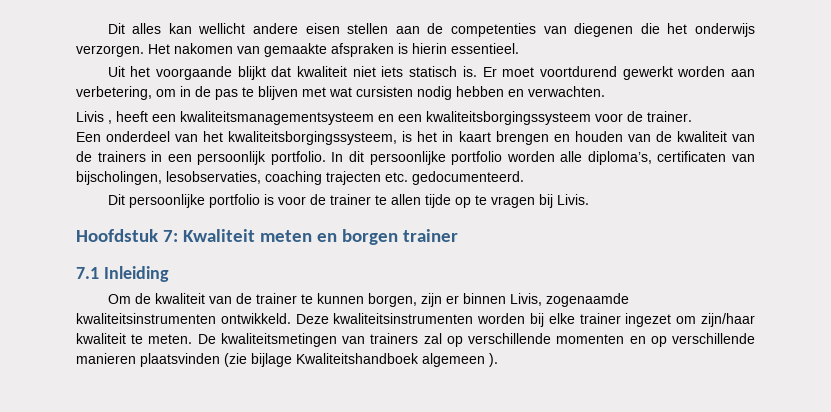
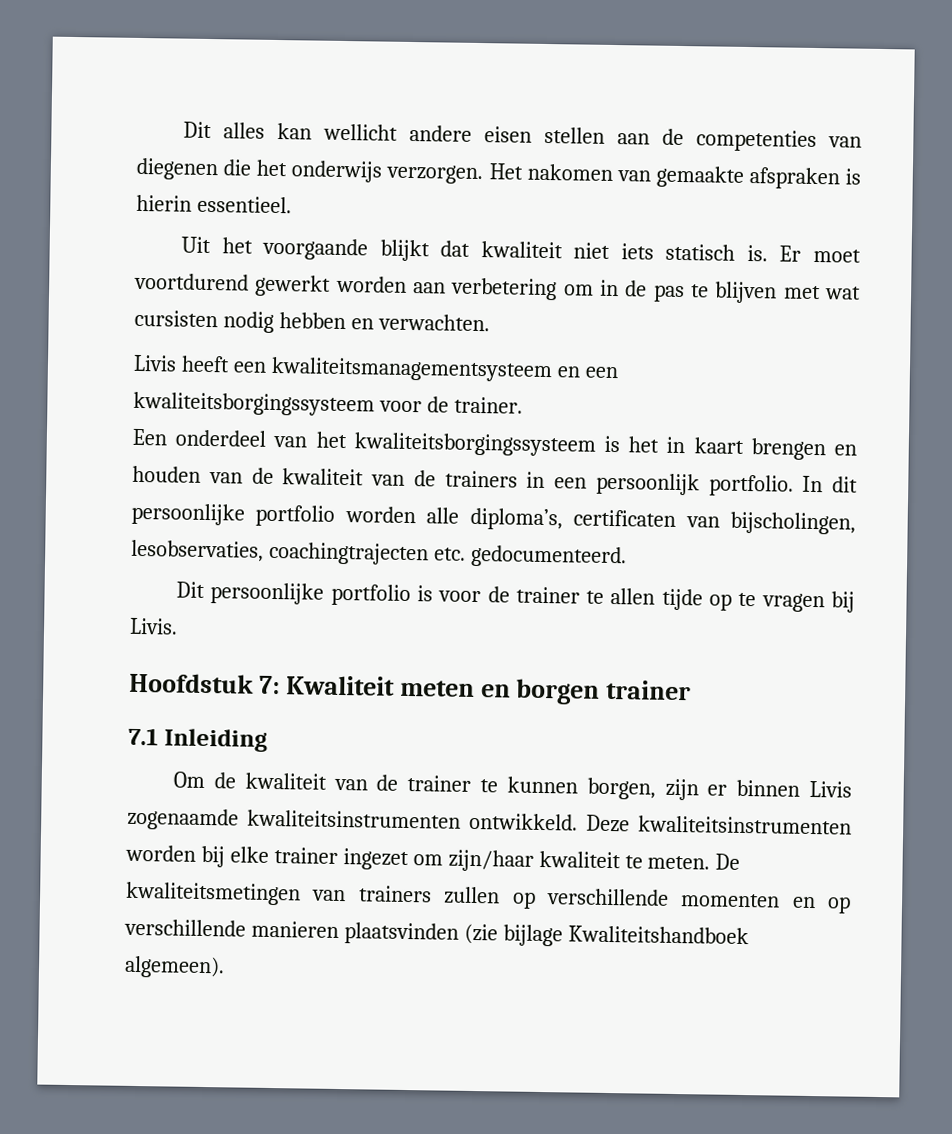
- Er moet voortdurend gewerkt worden aan verbetering, om in de pas te blijven met wat cursisten nodig hebben en verwachten.
+ Er moet voortdurend gewerkt worden aan verbetering om in de pas te blijven met wat cursisten nodig hebben en verwachten.
- Livis , heeft een kwaliteitsmanagementsysteem en een kwaliteitsborgingssysteem voor de trainer.
+ Livis heeft een kwaliteitsmanagementsysteem en een kwaliteitsborgingssysteem voor de trainer.
- Een onderdeel van het kwaliteitsborgingssysteem, is het in kaart brengen en houden van de kwaliteit van de trainers in een persoonlijk portfolio.
+ Een onderdeel van het kwaliteitsborgingssysteem is het in kaart brengen en houden van de kwaliteit van de trainers in een persoonlijk portfolio.
- In dit persoonlijke portfolio worden alle diploma’s, certificaten van bijscholingen, lesobservaties, coaching trajecten etc. gedocumenteerd.
+ In dit persoonlijke portfolio worden alle diploma’s, certificaten van bijscholingen, lesobservaties, coachingtrajecten etc. gedocumenteerd.
- Om de kwaliteit van de trainer te kunnen borgen, zijn er binnen Livis, zogenaamde kwaliteitsinstrumenten ontwikkeld.
+ Om de kwaliteit van de trainer te kunnen borgen, zijn er binnen Livis zogenaamde kwaliteitsinstrumenten ontwikkeld.
- De kwaliteitsmetingen van trainers zal op verschillende momenten en op verschillende manieren plaatsvinden (zie bijlage Kwaliteitshandboek algemeen ).
+ De kwaliteitsmetingen van trainers zullen op verschillende momenten en op verschillende manieren plaatsvinden (zie bijlage Kwaliteitshandboek algemeen).

